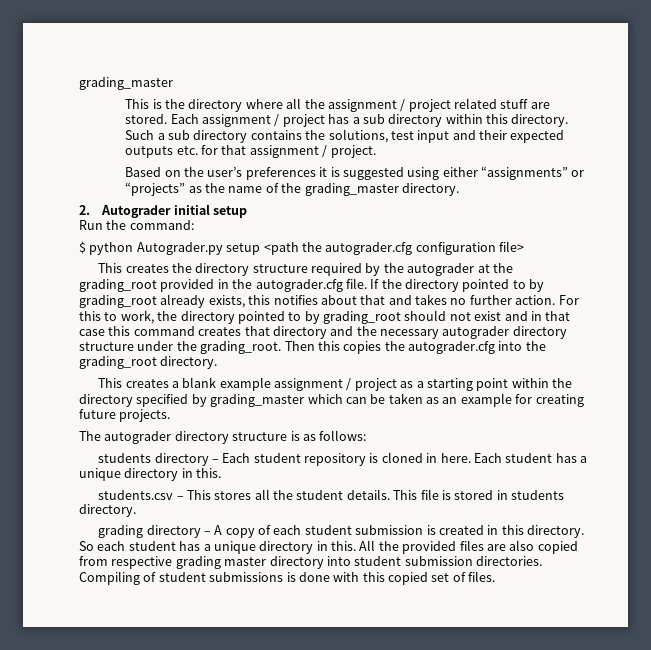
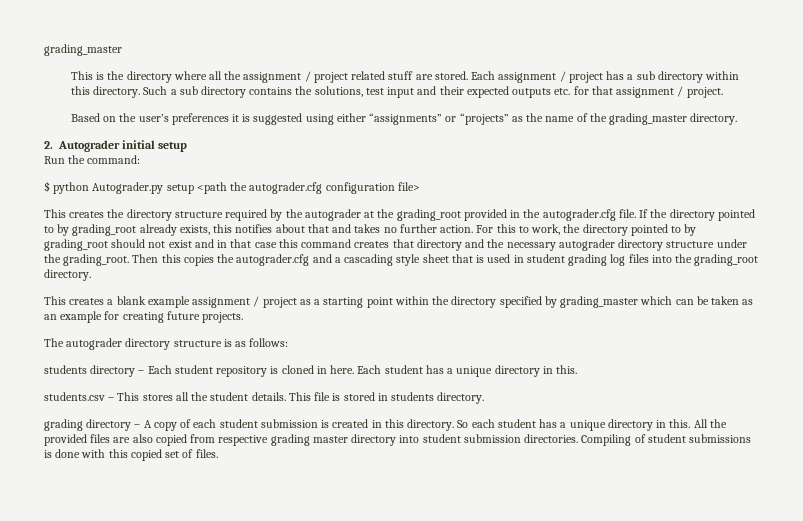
- Then this copies the autograder.cfg into the grading_root directory.
+ Then this copies the autograder.cfg and a cascading style sheet that is used in student grading log files into the grading_root directory.

